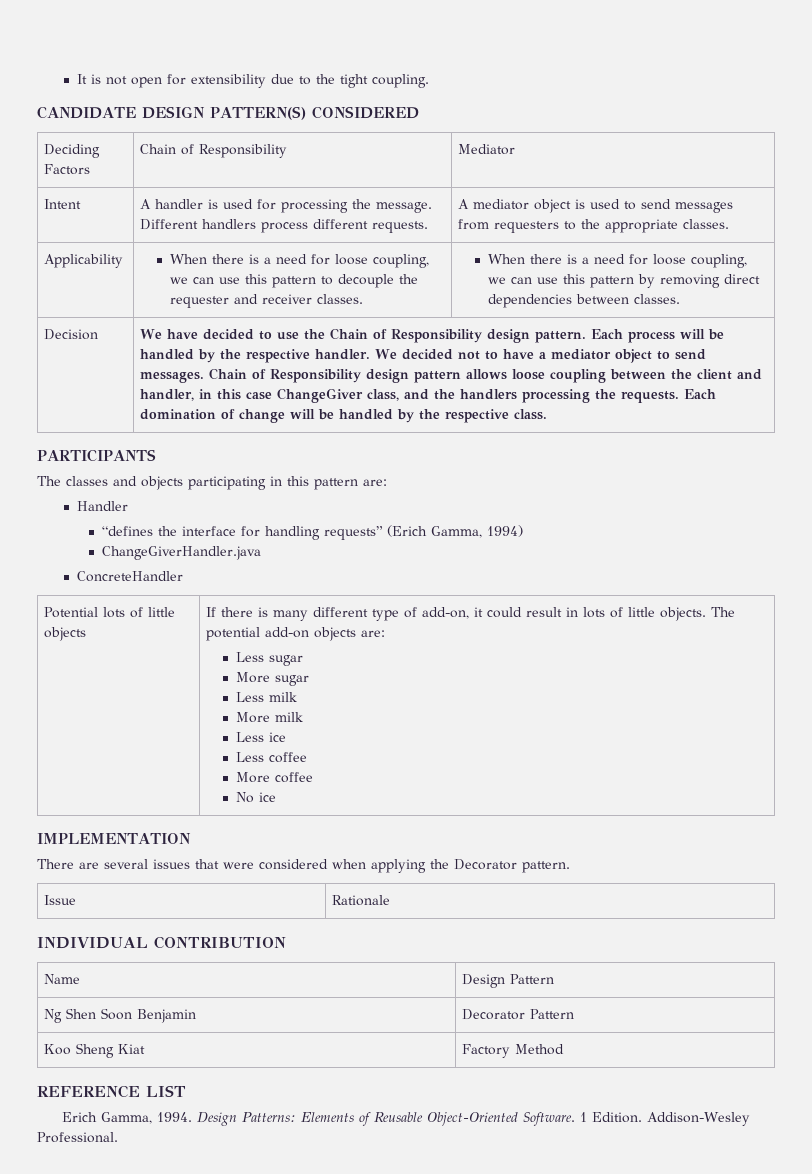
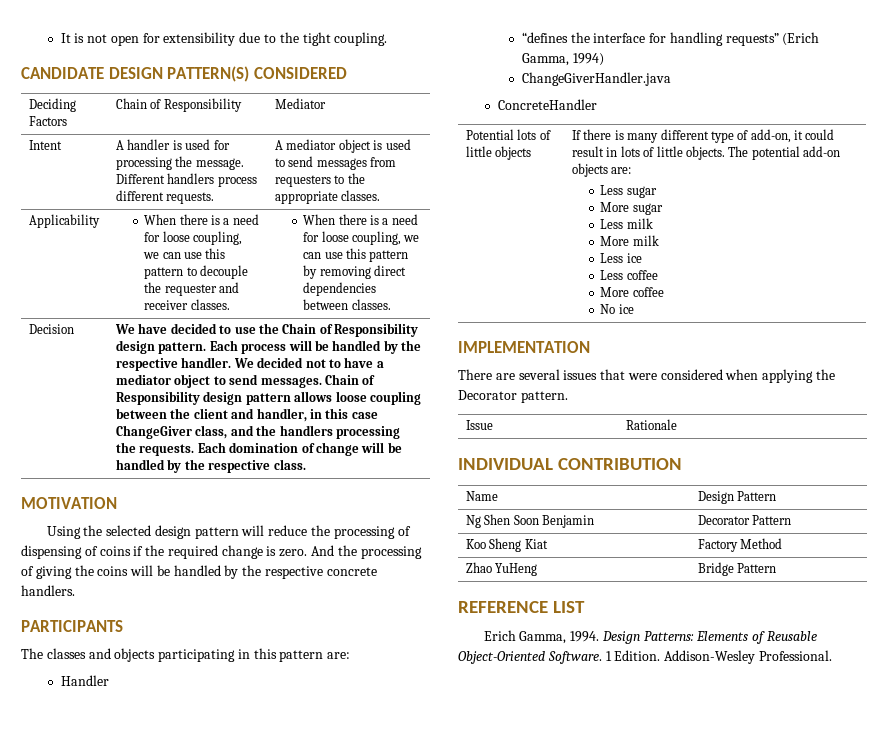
+ MOTIVATION
+ Using the selected design pattern will reduce the processing of dispensing of coins if the required change is zero. And the processing of giving the coins will be handled by the respective concrete handlers.
+ Zhao YuHeng | Bridge Pattern

